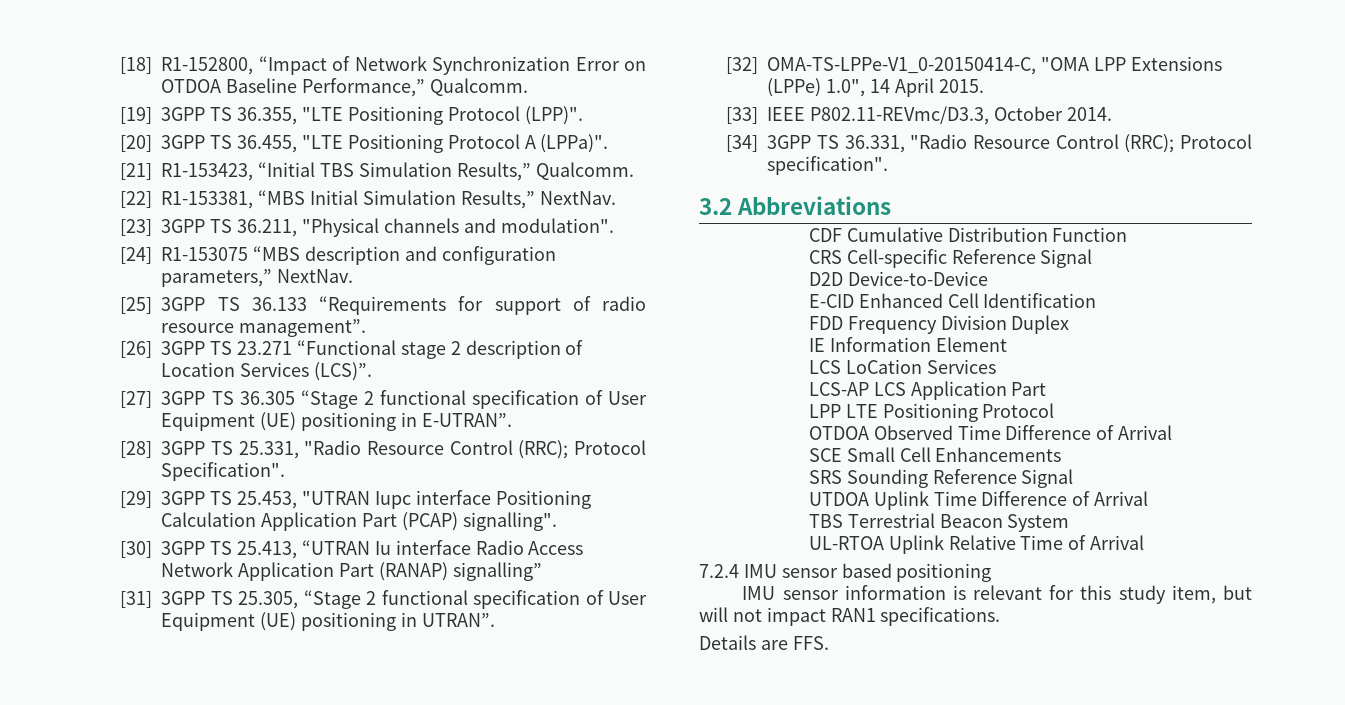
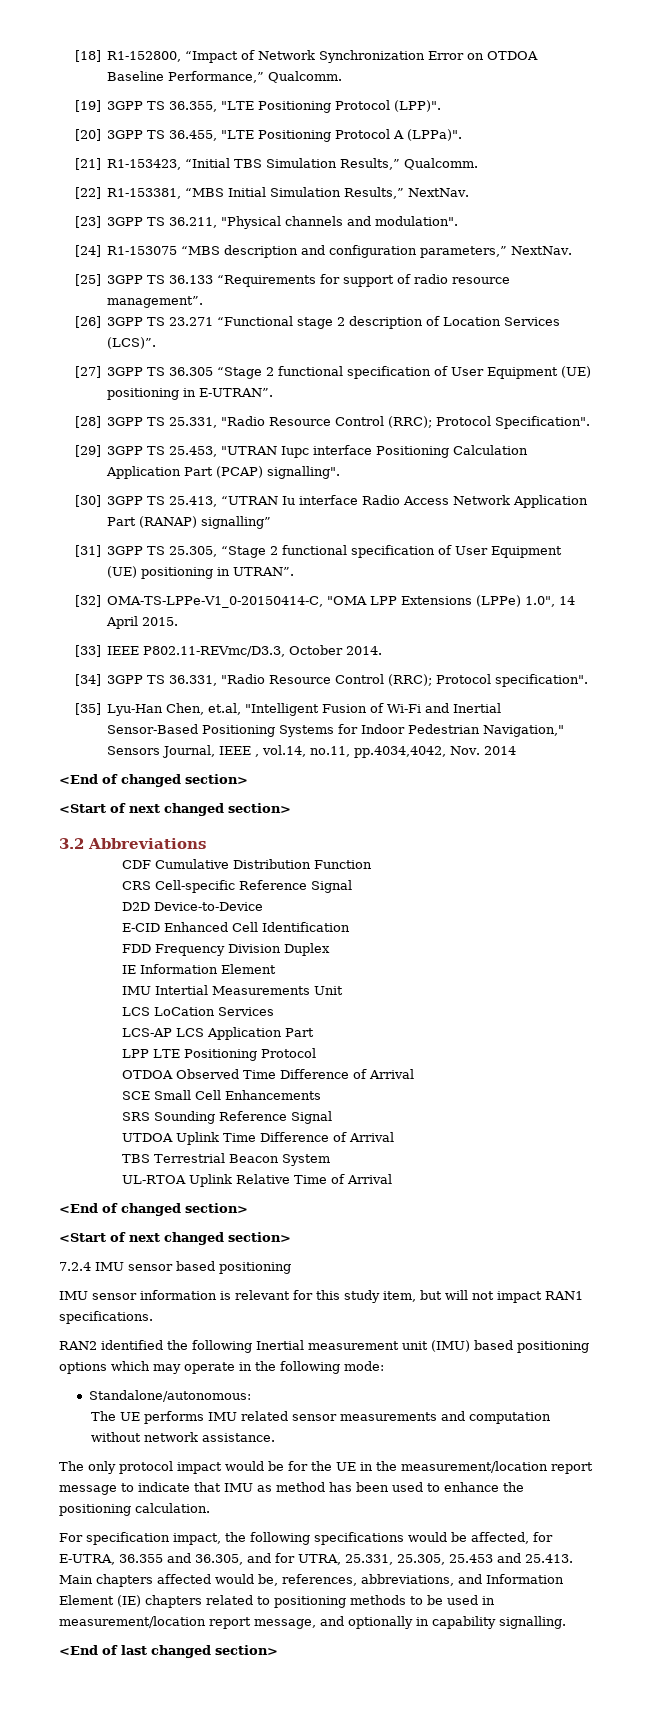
+ [35] Lyu-Han Chen, et.al, "Intelligent Fusion of Wi-Fi and Inertial Sensor-Based Positioning Systems for Indoor Pedestrian Navigation," Sensors Journal, IEEE , vol.14, no.11, pp.4034,4042, Nov. 2014
+ <End of changed section>
+ <Start of next changed section>
+ IMU Intertial Measurements Unit
  UL-RTOA Uplink Relative Time of Arrival
+ <End of changed section>
+ <Start of next changed section>
- Details are FFS.
+ RAN2 identified the following Inertial measurement unit (IMU) based positioning options which may operate in the following mode:
+ Standalone/autonomous:
+ The UE performs IMU related sensor measurements and computation without network assistance.
+ The only protocol impact would be for the UE in the measurement/location report message to indicate that IMU as method has been used to enhance the positioning calculation.
+ For specification impact, the following specifications would be affected, for E-UTRA, 36.355 and 36.305, and for UTRA, 25.331, 25.305, 25.453 and 25.413. Main chapters affected would be, references, abbreviations, and Information Element (IE) chapters related to positioning methods to be used in measurement/location report message, and optionally in capability signalling.
+ <End of last changed section>

